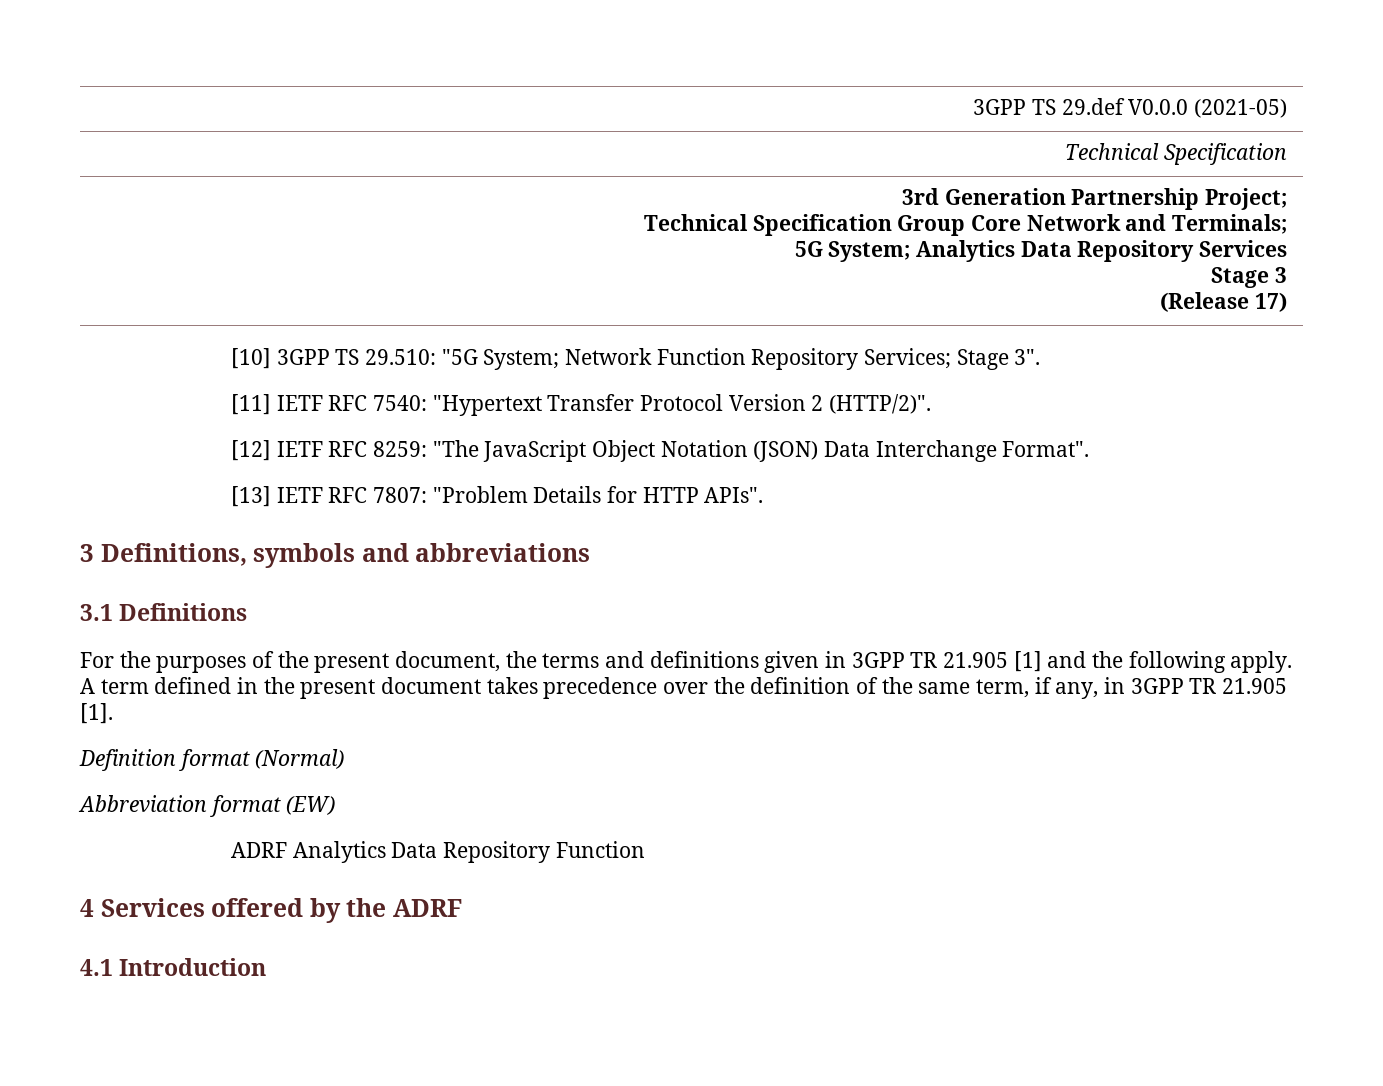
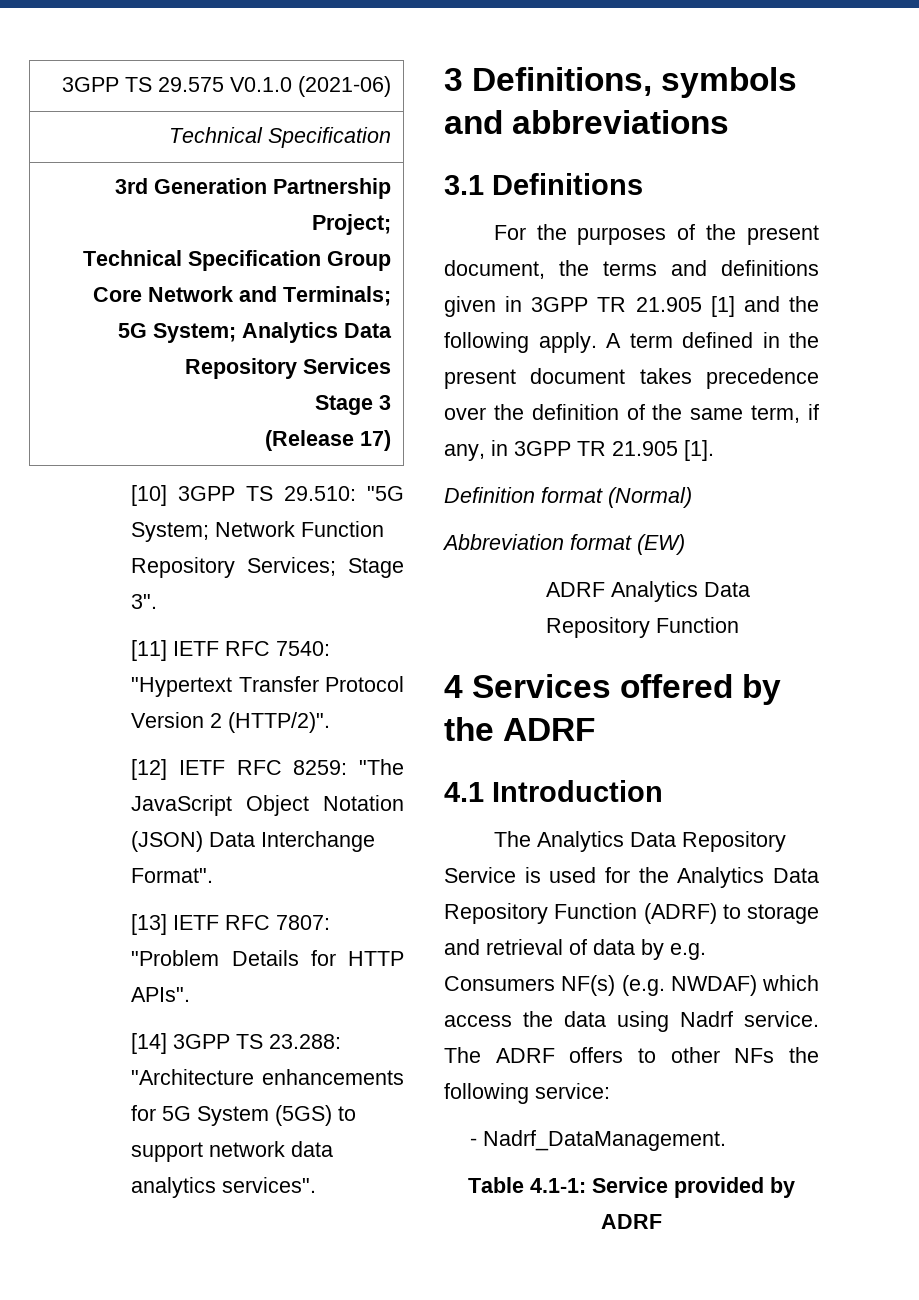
- 3GPP TS 29.def V0.0.0 (2021-05)
+ 3GPP TS 29.575 V0.1.0 (2021-06)
+ [14] 3GPP TS 23.288: "Architecture enhancements for 5G System (5GS) to support network data analytics services".
+ The Analytics Data Repository Service is used for the Analytics Data Repository Function (ADRF) to storage and retrieval of data by e.g. Consumers NF(s) (e.g. NWDAF) which access the data using Nadrf service. The ADRF offers to other NFs the following service:
+ - Nadrf_DataManagement.
+ Table 4.1-1: Service provided by ADRF

